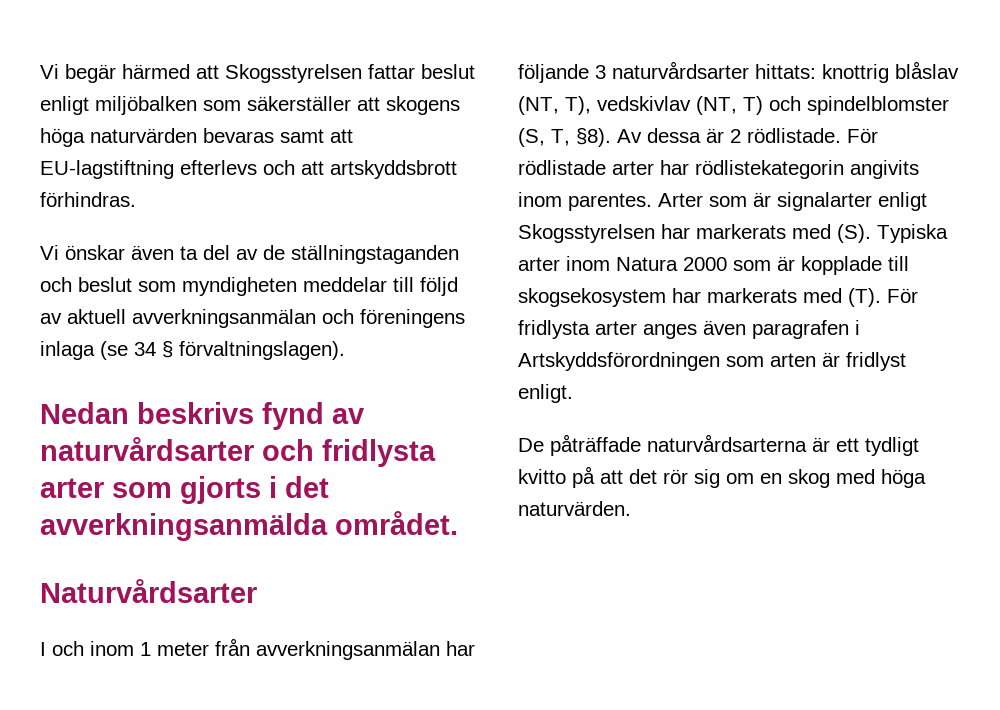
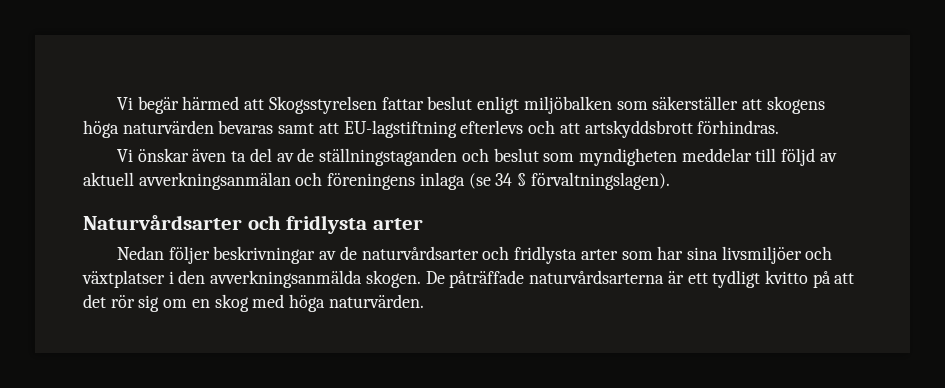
- Nedan beskrivs fynd av naturvårdsarter och fridlysta arter som gjorts i det avverkningsanmälda området.
- Naturvårdsarter
- I och inom 1 meter från avverkningsanmälan har följande 3 naturvårdsarter hittats: knottrig blåslav (NT, T), vedskivlav (NT, T) och spindelblomster (S, T, §8). Av dessa är 2 rödlistade. För rödlistade arter har rödlistekategorin angivits inom parentes. Arter som är signalarter enligt Skogsstyrelsen har markerats med (S). Typiska arter inom Natura 2000 som är kopplade till skogsekosystem har markerats med (T). För fridlysta arter anges även paragrafen i Artskyddsförordningen som arten är fridlyst enligt.
- De påträffade naturvårdsarterna är ett tydligt kvitto på att det rör sig om en skog med höga naturvärden.
+ Naturvårdsarter och fridlysta arter
+ Nedan följer beskrivningar av de naturvårdsarter och fridlysta arter som har sina livsmiljöer och växtplatser i den avverkningsanmälda skogen. De påträffade naturvårdsarterna är ett tydligt kvitto på att det rör sig om en skog med höga naturvärden.

